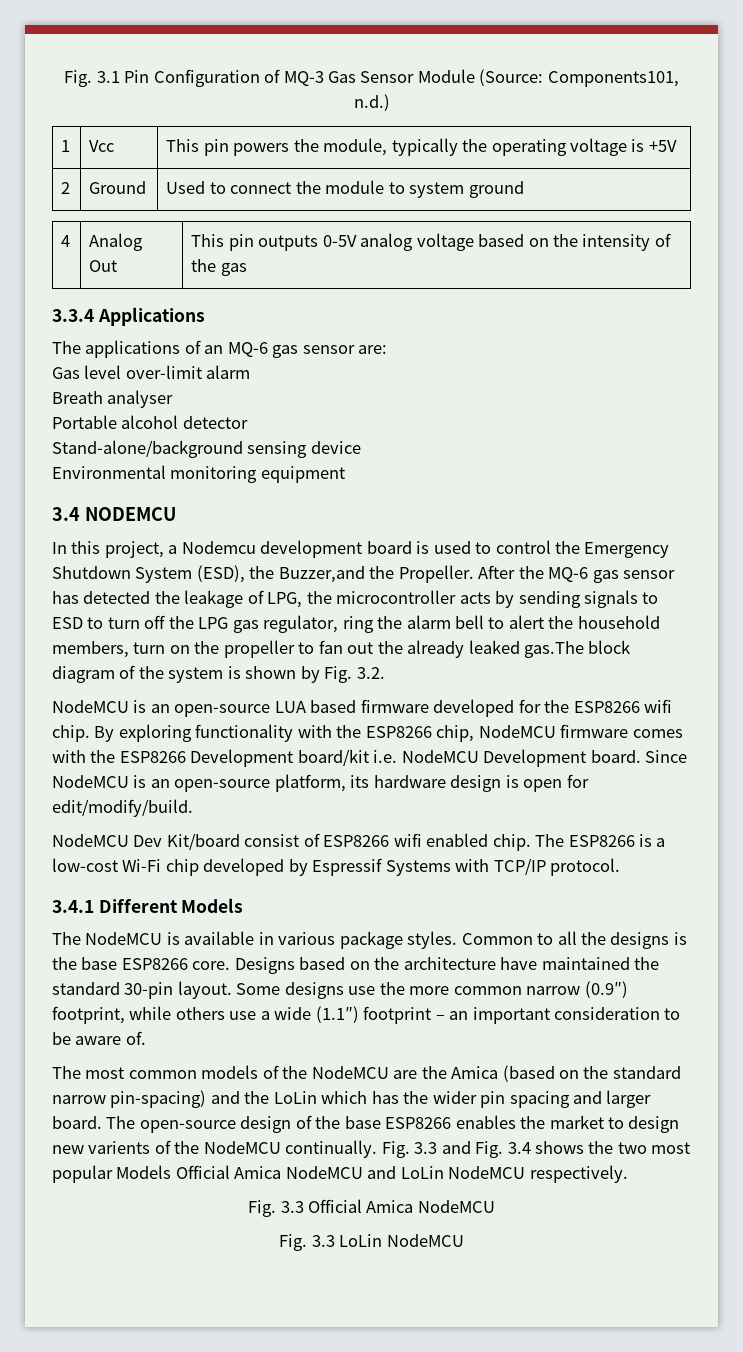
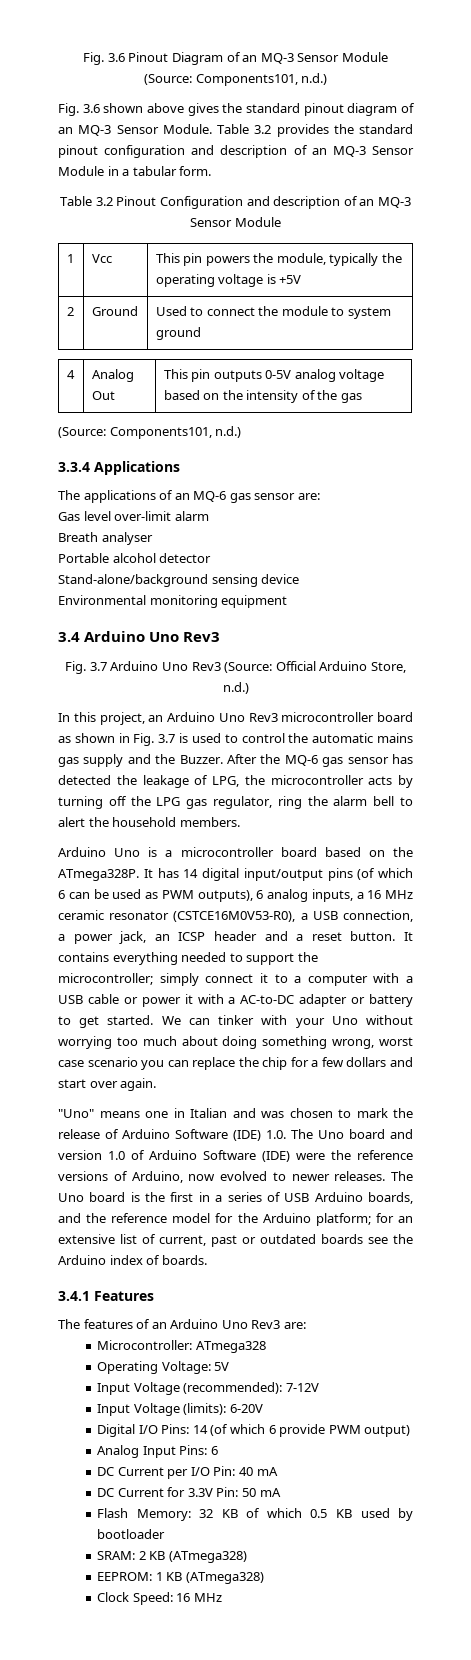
- Fig. 3.1 Pin Configuration of MQ-3 Gas Sensor Module (Source: Components101, n.d.)
+ Fig. 3.6 Pinout Diagram of an MQ-3 Sensor Module (Source: Components101, n.d.)
+ Fig. 3.6 shown above gives the standard pinout diagram of an MQ-3 Sensor Module. Table 3.2 provides the standard pinout configuration and description of an MQ-3 Sensor Module in a tabular form.
+ Table 3.2 Pinout Configuration and description of an MQ-3 Sensor Module
  4 | Analog Out | This pin outputs 0-5V analog voltage based on the intensity of the gas
+ (Source: Components101, n.d.)
- 3.4 NODEMCU
- In this project, a Nodemcu development board is used to control the Emergency Shutdown System (ESD), the Buzzer,and the Propeller.
+ 3.4 Arduino Uno Rev3
+ Fig. 3.7 Arduino Uno Rev3 (Source: Official Arduino Store, n.d.)
+ In this project, an Arduino Uno Rev3 microcontroller board as shown in Fig. 3.7 is used to control the automatic mains gas supply and the Buzzer.
- After the MQ-6 gas sensor has detected the leakage of LPG, the microcontroller acts by sending signals to ESD to turn off the LPG gas regulator, ring the alarm bell to alert the household members, turn on the propeller to fan out the already leaked gas.The block diagram of the system is shown by Fig. 3.2.
- NodeMCU is an open-source LUA based firmware developed for the ESP8266 wifi chip. By exploring functionality with the ESP8266 chip, NodeMCU firmware comes with the ESP8266 Development board/kit i.e. NodeMCU Development board. Since NodeMCU is an open-source platform, its hardware design is open for edit/modify/build.
- NodeMCU Dev Kit/board consist of ESP8266 wifi enabled chip. The ESP8266 is a low-cost Wi-Fi chip developed by Espressif Systems with TCP/IP protocol.
- 3.4.1 Different Models
- The NodeMCU is available in various package styles. Common to all the designs is the base ESP8266 core. Designs based on the architecture have maintained the standard 30-pin layout. Some designs use the more common narrow (0.9″) footprint, while others use a wide (1.1″) footprint – an important consideration to be aware of.
- The most common models of the NodeMCU are the Amica (based on the standard narrow pin-spacing) and the LoLin which has the wider pin spacing and larger board. The open-source design of the base ESP8266 enables the market to design new varients of the NodeMCU continually. Fig. 3.3 and Fig. 3.4 shows the two most popular Models Official Amica NodeMCU and LoLin NodeMCU respectively.
- Fig. 3.3 Official Amica NodeMCU
- Fig. 3.3 LoLin NodeMCU
+ After the MQ-6 gas sensor has detected the leakage of LPG, the microcontroller acts by turning off the LPG gas regulator, ring the alarm bell to alert the household members.
+ Arduino Uno is a microcontroller board based on the ATmega328P. It has 14 digital input/output pins (of which 6 can be used as PWM outputs), 6 analog inputs, a 16 MHz ceramic resonator (CSTCE16M0V53-R0), a USB connection, a power jack, an ICSP header and a reset button. It contains everything needed to support the microcontroller; simply connect it to a computer with a USB cable or power it with a AC-to-DC adapter or battery to get started. We can tinker with your Uno without worrying too much about doing something wrong, worst case scenario you can replace the chip for a few dollars and start over again.
+ "Uno" means one in Italian and was chosen to mark the release of Arduino Software (IDE) 1.0. The Uno board and version 1.0 of Arduino Software (IDE) were the reference versions of Arduino, now evolved to newer releases. The Uno board is the first in a series of USB Arduino boards, and the reference model for the Arduino platform; for an extensive list of current, past or outdated boards see the Arduino index of boards.
+ 3.4.1 Features
+ The features of an Arduino Uno Rev3 are:
+ Microcontroller: ATmega328
+ Operating Voltage: 5V
+ Input Voltage (recommended): 7-12V
+ Input Voltage (limits): 6-20V
+ Digital I/O Pins: 14 (of which 6 provide PWM output)
+ Analog Input Pins: 6
+ DC Current per I/O Pin: 40 mA
+ DC Current for 3.3V Pin: 50 mA
+ Flash Memory: 32 KB of which 0.5 KB used by bootloader
+ SRAM: 2 KB (ATmega328)
+ EEPROM: 1 KB (ATmega328)
+ Clock Speed: 16 MHz

